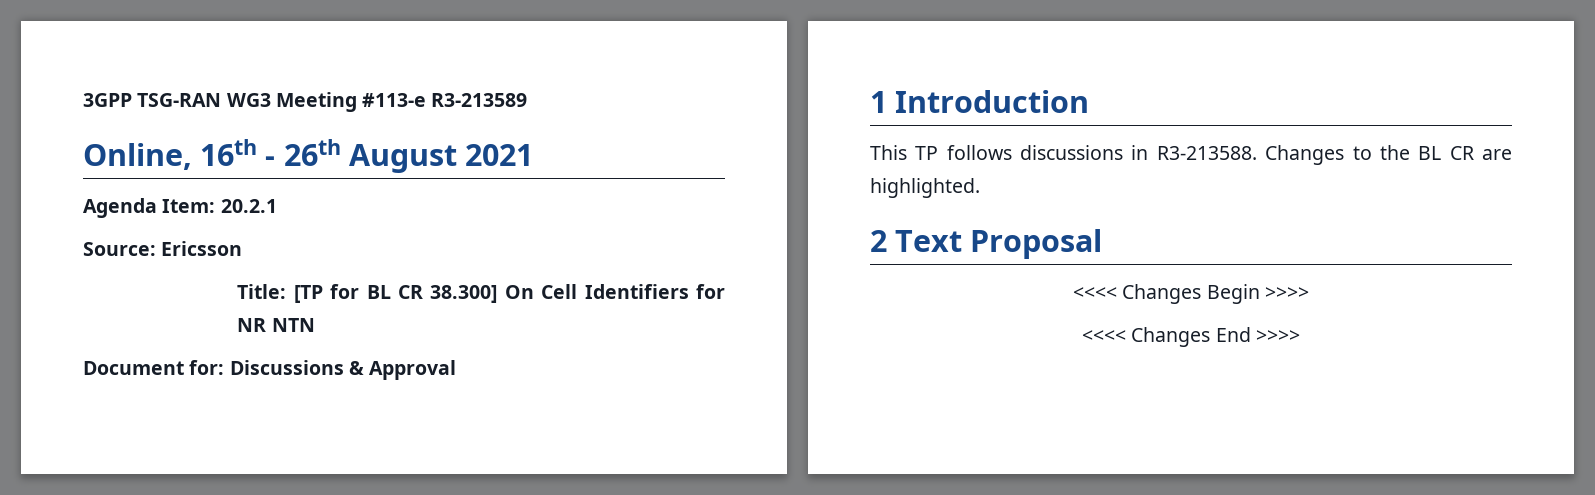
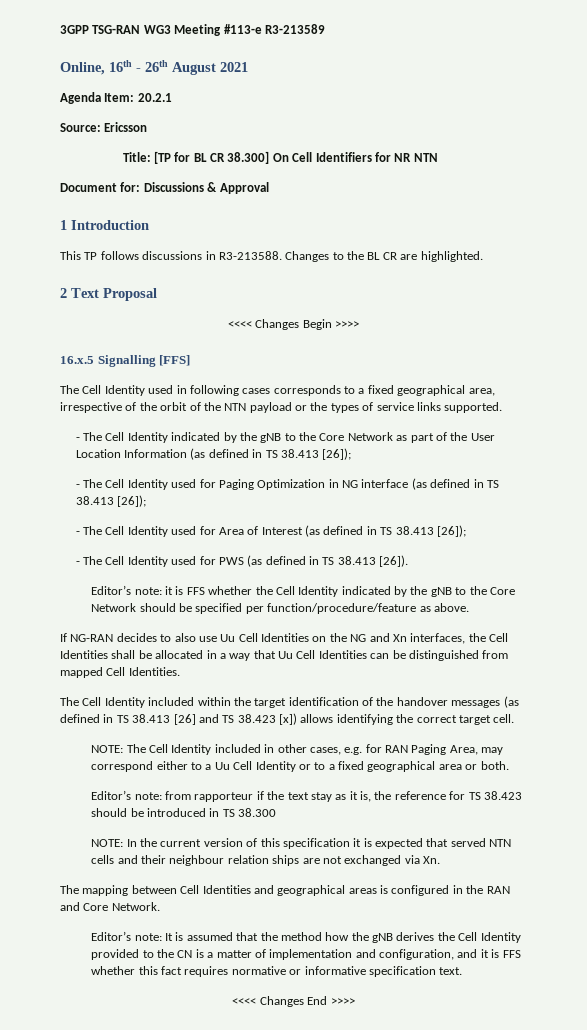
+ 16.x.5 Signalling [FFS]
+ The Cell Identity used in following cases corresponds to a fixed geographical area, irrespective of the orbit of the NTN payload or the types of service links supported.
+ - The Cell Identity indicated by the gNB to the Core Network as part of the User Location Information (as defined in TS 38.413 [26]);
+ - The Cell Identity used for Paging Optimization in NG interface (as defined in TS 38.413 [26]);
+ - The Cell Identity used for Area of Interest (as defined in TS 38.413 [26]);
+ - The Cell Identity used for PWS (as defined in TS 38.413 [26]).
+ Editor’s note: it is FFS whether the Cell Identity indicated by the gNB to the Core Network should be specified per function/procedure/feature as above.
+ If NG-RAN decides to also use Uu Cell Identities on the NG and Xn interfaces, the Cell Identities shall be allocated in a way that Uu Cell Identities can be distinguished from mapped Cell Identities.
+ The Cell Identity included within the target identification of the handover messages (as defined in TS 38.413 [26] and TS 38.423 [x]) allows identifying the correct target cell.
+ NOTE: The Cell Identity included in other cases, e.g. for RAN Paging Area, may correspond either to a Uu Cell Identity or to a fixed geographical area or both.
+ Editor’s note: from rapporteur if the text stay as it is, the reference for TS 38.423 should be introduced in TS 38.300
+ NOTE: In the current version of this specification it is expected that served NTN cells and their neighbour relation ships are not exchanged via Xn.
+ The mapping between Cell Identities and geographical areas is configured in the RAN and Core Network.
+ Editor’s note: It is assumed that the method how the gNB derives the Cell Identity provided to the CN is a matter of implementation and configuration, and it is FFS whether this fact requires normative or informative specification text.

